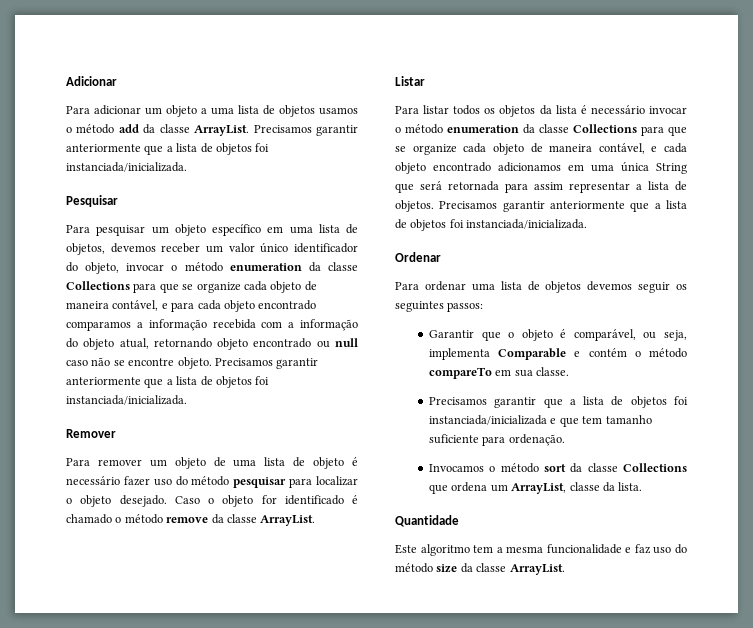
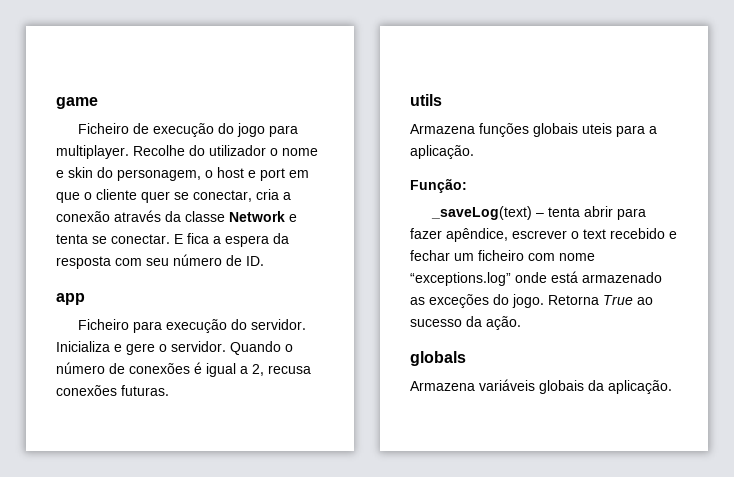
- Adicionar
- Para adicionar um objeto a uma lista de objetos usamos o método add da classe ArrayList. Precisamos garantir anteriormente que a lista de objetos foi instanciada/inicializada.
- Pesquisar
- Para pesquisar um objeto específico em uma lista de objetos, devemos receber um valor único identificador do objeto, invocar o método enumeration da classe Collections para que se organize cada objeto de maneira contável, e para cada objeto encontrado comparamos a informação recebida com a informação do objeto atual, retornando objeto encontrado ou null caso não se encontre objeto. Precisamos garantir anteriormente que a lista de objetos foi instanciada/inicializada.
- Remover
- Para remover um objeto de uma lista de objeto é necessário fazer uso do método pesquisar para localizar o objeto desejado. Caso o objeto for identificado é chamado o método remove da classe ArrayList.
- Listar
- Para listar todos os objetos da lista é necessário invocar o método enumeration da classe Collections para que se organize cada objeto de maneira contável, e cada objeto encontrado adicionamos em uma única String que será retornada para assim representar a lista de objetos. Precisamos garantir anteriormente que a lista de objetos foi instanciada/inicializada.
- Ordenar
- Para ordenar uma lista de objetos devemos seguir os seguintes passos:
- Garantir que o objeto é comparável, ou seja, implementa Comparable e contém o método compareTo em sua classe.
- Precisamos garantir que a lista de objetos foi instanciada/inicializada e que tem tamanho suficiente para ordenação.
- Invocamos o método sort da classe Collections que ordena um ArrayList, classe da lista.
- Quantidade
- Este algoritmo tem a mesma funcionalidade e faz uso do método size da classe ArrayList.
+ game
+ Ficheiro de execução do jogo para multiplayer. Recolhe do utilizador o nome e skin do personagem, o host e port em que o cliente quer se conectar, cria a conexão através da classe Network e tenta se conectar. E fica a espera da resposta com seu número de ID.
+ app
+ Ficheiro para execução do servidor. Inicializa e gere o servidor. Quando o número de conexões é igual a 2, recusa conexões futuras.
+ utils
+ Armazena funções globais uteis para a aplicação.
+ Função:
+ _saveLog(text) – tenta abrir para fazer apêndice, escrever o text recebido e fechar um ficheiro com nome “exceptions.log” onde está armazenado as exceções do jogo. Retorna True ao sucesso da ação.
+ globals
+ Armazena variáveis globais da aplicação.

